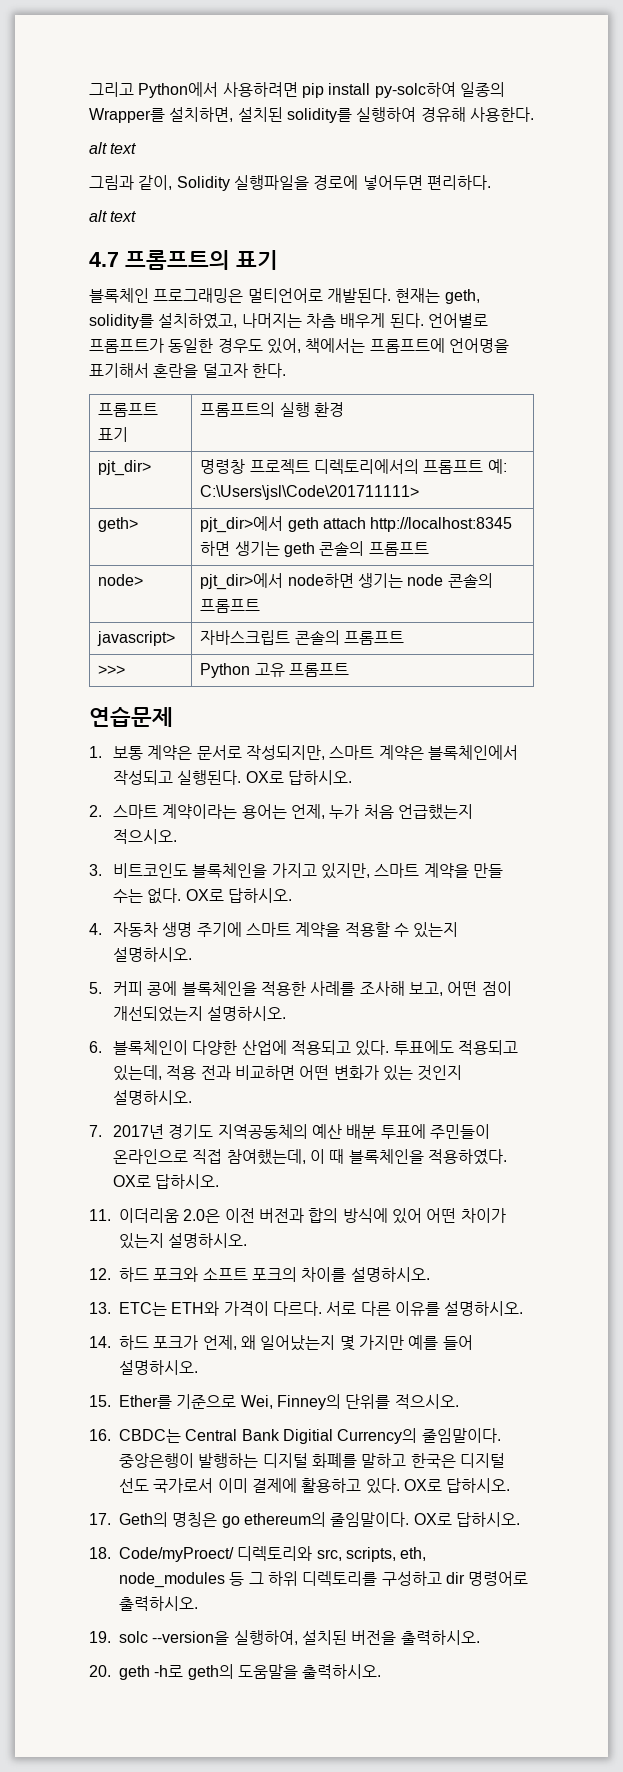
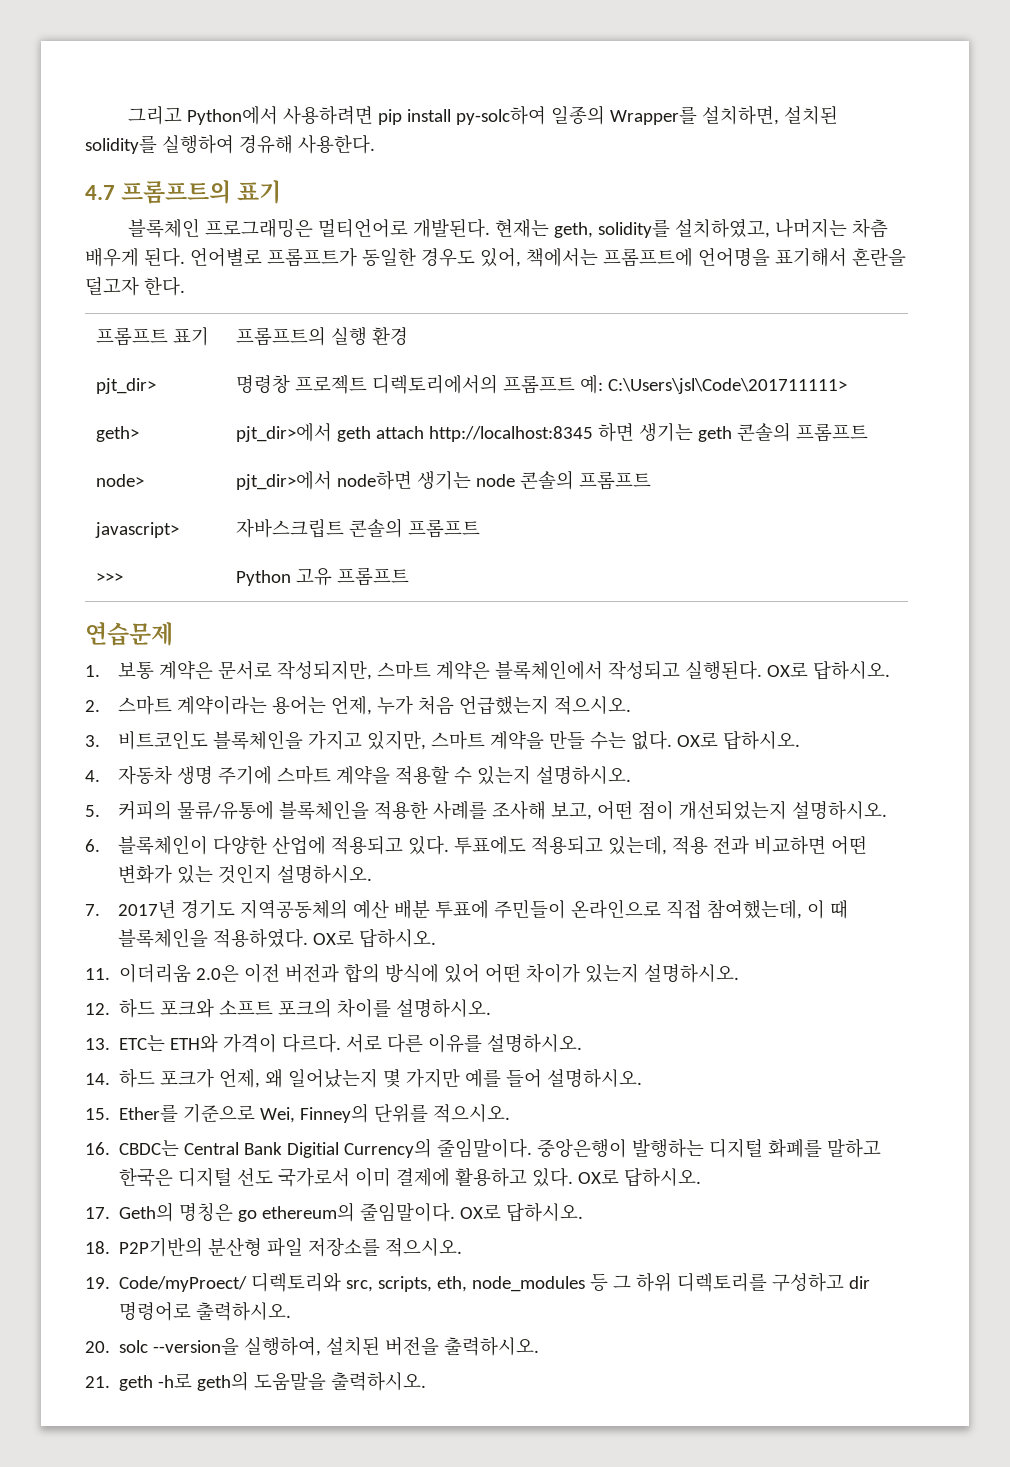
  그리고 Python에서 사용하려면 pip install py-solc하여 일종의 Wrapper를 설치하면, 설치된 solidity를 실행하여 경유해 사용한다.
- alt text
- 그림과 같이, Solidity 실행파일을 경로에 넣어두면 편리하다.
- alt text
- 5. 커피 콩에 블록체인을 적용한 사례를 조사해 보고, 어떤 점이 개선되었는지 설명하시오.
+ 5. 커피의 물류/유통에 블록체인을 적용한 사례를 조사해 보고, 어떤 점이 개선되었는지 설명하시오.
- 18. Code/myProect/ 디렉토리와 src, scripts, eth, node_modules 등 그 하위 디렉토리를 구성하고 dir 명령어로 출력하시오.
+ 18. P2P기반의 분산형 파일 저장소를 적으시오.
+ 19. Code/myProect/ 디렉토리와 src, scripts, eth, node_modules 등 그 하위 디렉토리를 구성하고 dir 명령어로 출력하시오.
- 19. solc --version을 실행하여, 설치된 버전을 출력하시오.
+ 20. solc --version을 실행하여, 설치된 버전을 출력하시오.
- 20. geth -h로 geth의 도움말을 출력하시오.
+ 21. geth -h로 geth의 도움말을 출력하시오.

